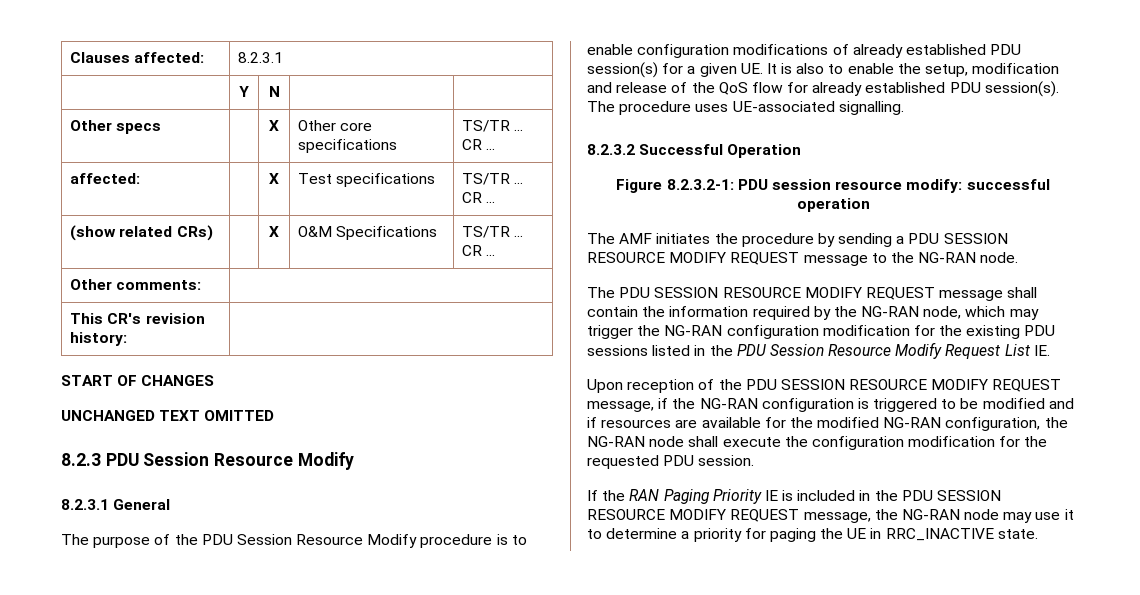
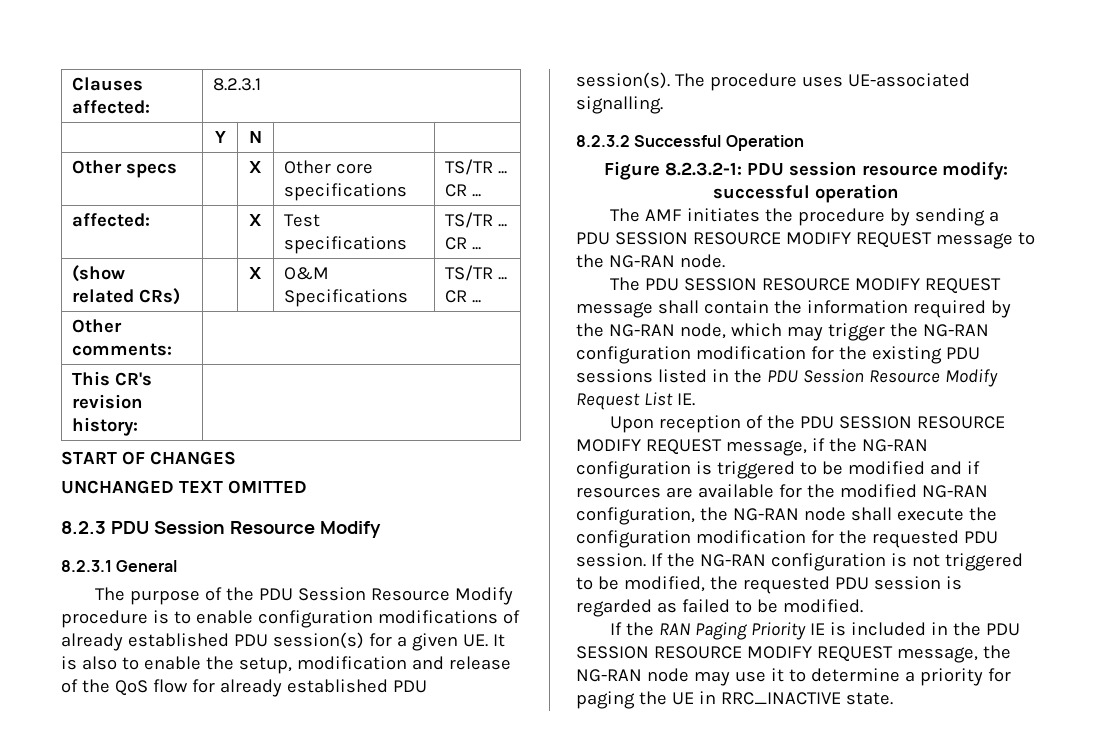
+ If the NG-RAN configuration is not triggered to be modified, the requested PDU session is regarded as failed to be modified.

